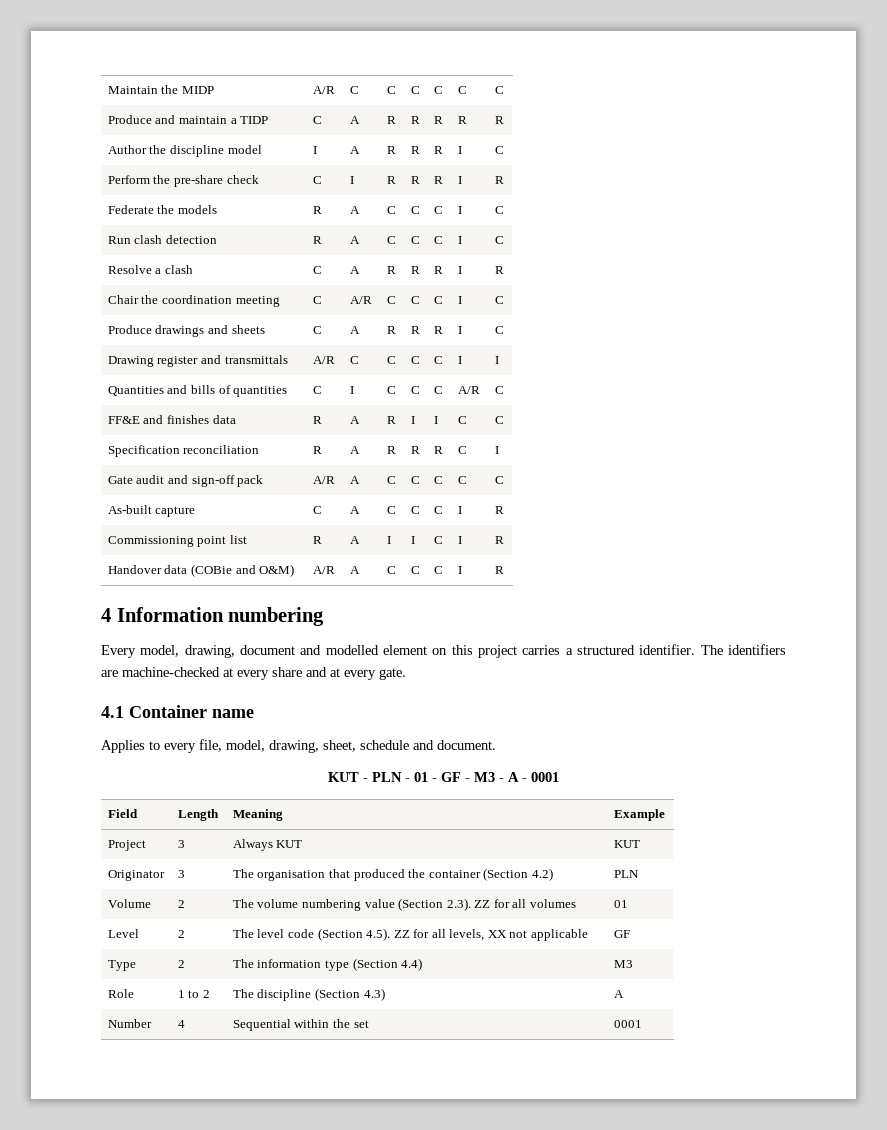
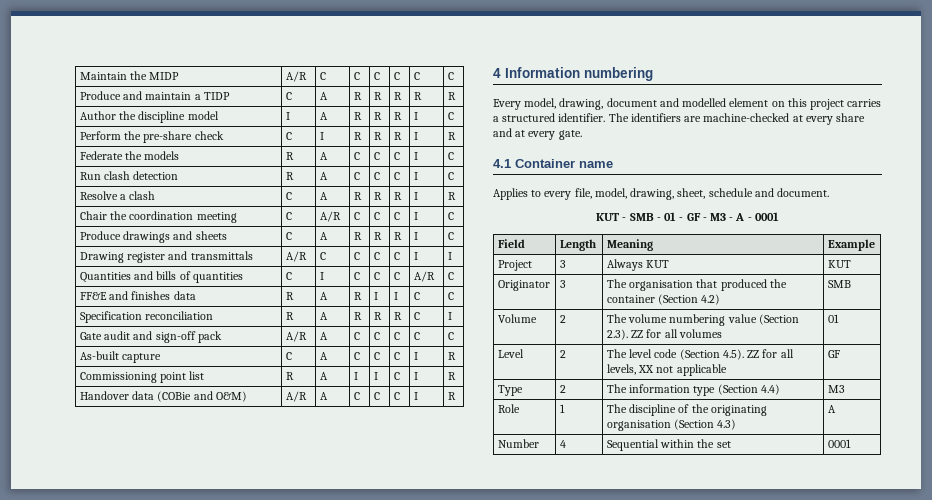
- KUT - PLN - 01 - GF - M3 - A - 0001
+ KUT - SMB - 01 - GF - M3 - A - 0001
- Originator | 3 | The organisation that produced the container (Section 4.2) | PLN
+ Originator | 3 | The organisation that produced the container (Section 4.2) | SMB
- Role | 1 to 2 | The discipline (Section 4.3) | A
+ Role | 1 | The discipline of the originating organisation (Section 4.3) | A

